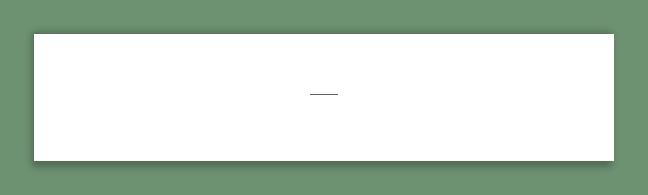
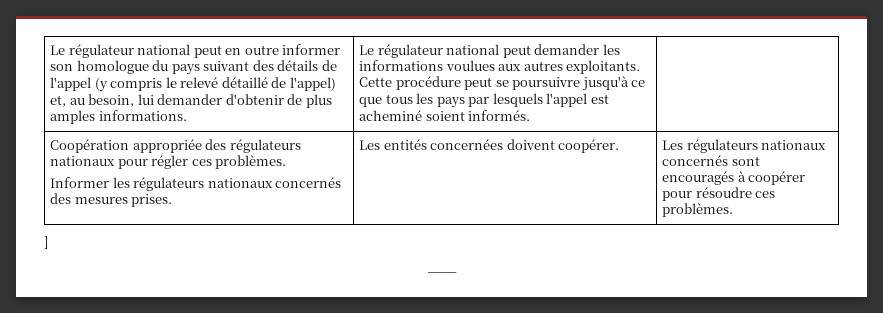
+ Le régulateur national peut en outre informer son homologue du pays suivant des détails de l'appel (y compris le relevé détaillé de l'appel) et, au besoin, lui demander d'obtenir de plus amples informations. | Le régulateur national peut demander les informations voulues aux autres exploitants. Cette procédure peut se poursuivre jusqu'à ce que tous les pays par lesquels l'appel est acheminé soient informés. |
+ Coopération appropriée des régulateurs nationaux pour régler ces problèmes.
+ Informer les régulateurs nationaux concernés des mesures prises. | Les entités concernées doivent coopérer. | Les régulateurs nationaux concernés sont encouragés à coopérer pour résoudre ces problèmes.
+ ]

